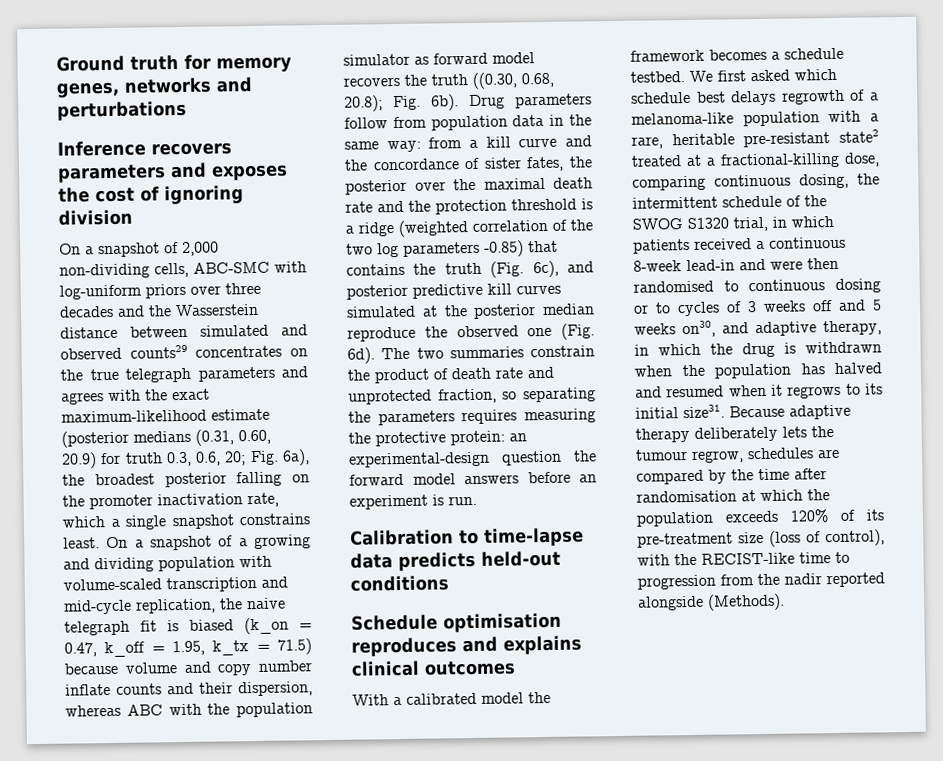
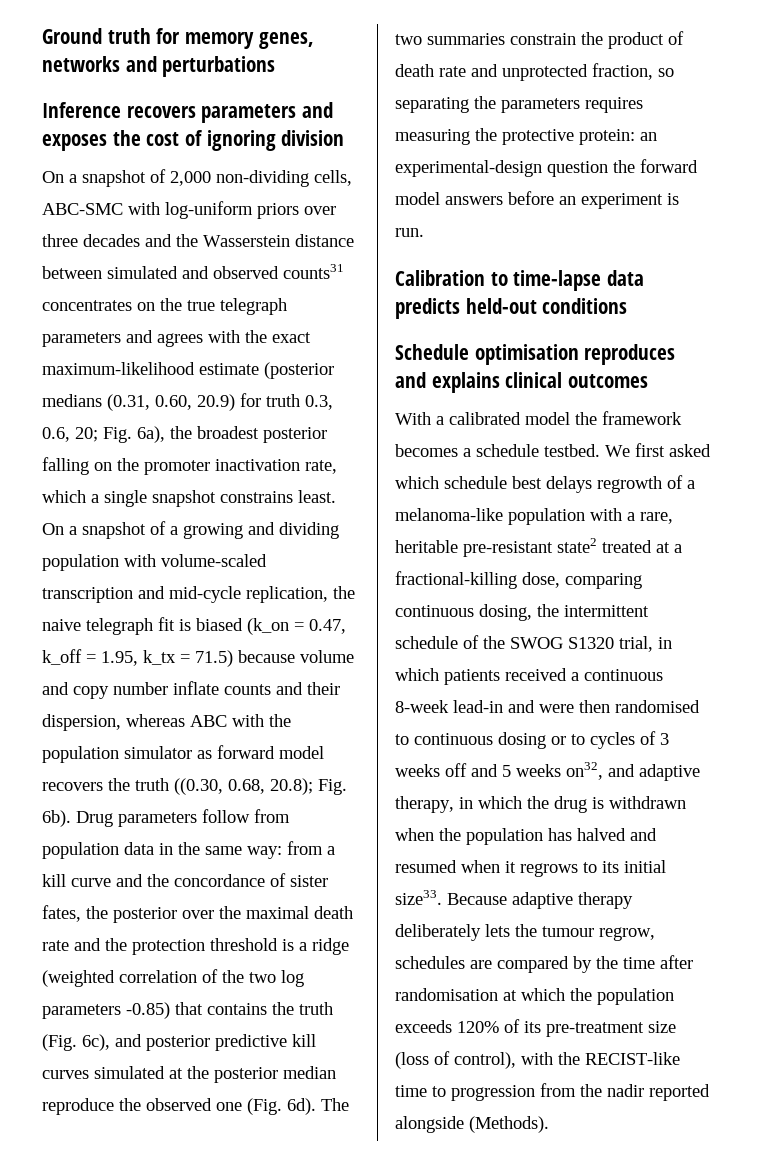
- On a snapshot of 2,000 non-dividing cells, ABC-SMC with log-uniform priors over three decades and the Wasserstein distance between simulated and observed counts29 concentrates on the true telegraph parameters and agrees with the exact maximum-likelihood estimate (posterior medians (0.31, 0.60, 20.9) for truth 0.3, 0.6, 20;
+ On a snapshot of 2,000 non-dividing cells, ABC-SMC with log-uniform priors over three decades and the Wasserstein distance between simulated and observed counts31 concentrates on the true telegraph parameters and agrees with the exact maximum-likelihood estimate (posterior medians (0.31, 0.60, 20.9) for truth 0.3, 0.6, 20;
- We first asked which schedule best delays regrowth of a melanoma-like population with a rare, heritable pre-resistant state2 treated at a fractional-killing dose, comparing continuous dosing, the intermittent schedule of the SWOG S1320 trial, in which patients received a continuous 8-week lead-in and were then randomised to continuous dosing or to cycles of 3 weeks off and 5 weeks on30, and adaptive therapy, in which the drug is withdrawn when the population has halved and resumed when it regrows to its initial size31.
+ We first asked which schedule best delays regrowth of a melanoma-like population with a rare, heritable pre-resistant state2 treated at a fractional-killing dose, comparing continuous dosing, the intermittent schedule of the SWOG S1320 trial, in which patients received a continuous 8-week lead-in and were then randomised to continuous dosing or to cycles of 3 weeks off and 5 weeks on32, and adaptive therapy, in which the drug is withdrawn when the population has halved and resumed when it regrows to its initial size33.

